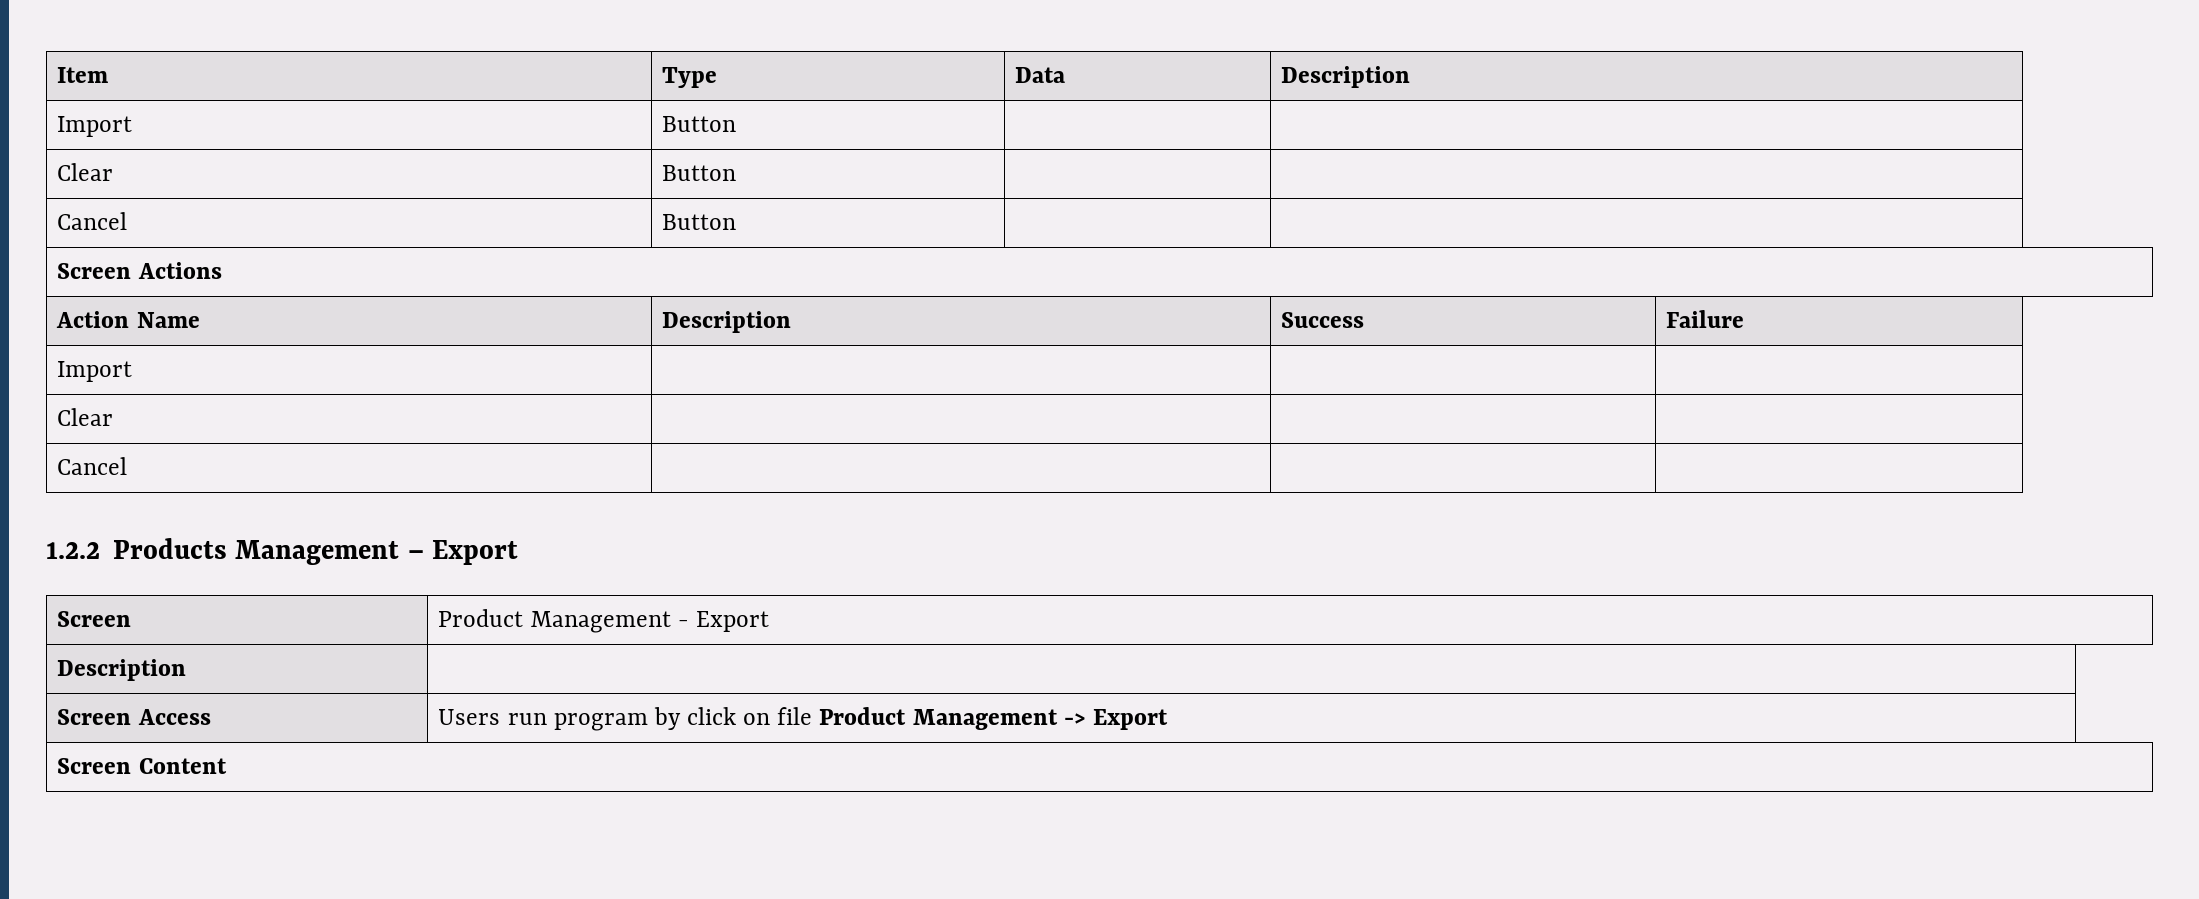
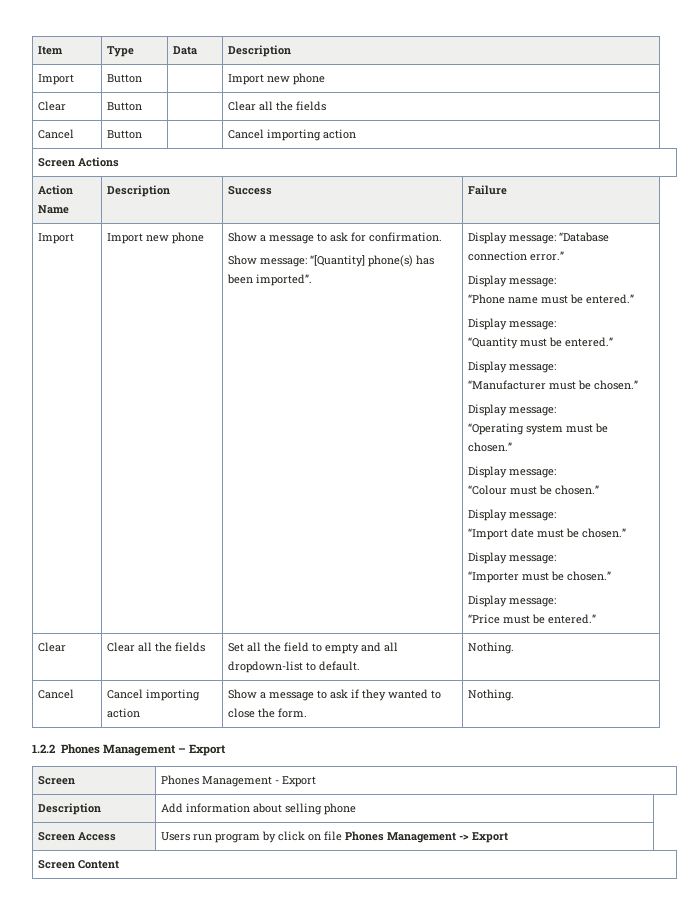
- Import | Button | |
+ Import | Button | | Import new phone
- Clear | Button | |
+ Clear | Button | | Clear all the fields
- Cancel | Button | |
+ Cancel | Button | | Cancel importing action
- Clear | | |
- Cancel | | |
+ Import new phone | Show a message to ask for confirmation.
+ Show message: “[Quantity] phone(s) has been imported”. | Display message: “Database connection error.”
+ Display message:
+ “Phone name must be entered.”
+ Display message:
+ “Quantity must be entered.”
+ Display message:
+ “Manufacturer must be chosen.”
+ Display message:
+ “Operating system must be chosen.”
+ Display message:
+ “Colour must be chosen.”
+ Display message:
+ “Import date must be chosen.”
+ Display message:
+ “Importer must be chosen.”
+ Display message:
+ “Price must be entered.”
+ Clear | Clear all the fields | Set all the field to empty and all dropdown-list to default. | Nothing.
+ Cancel | Cancel importing action | Show a message to ask if they wanted to close the form. | Nothing.
- 1.2.2 Products Management – Export
+ 1.2.2 Phones Management – Export
- Screen | Product Management - Export
- Description |
+ Screen | Phones Management - Export
+ Description | Add information about selling phone
- Screen Access | Users run program by click on file Product Management -> Export
+ Screen Access | Users run program by click on file Phones Management -> Export

